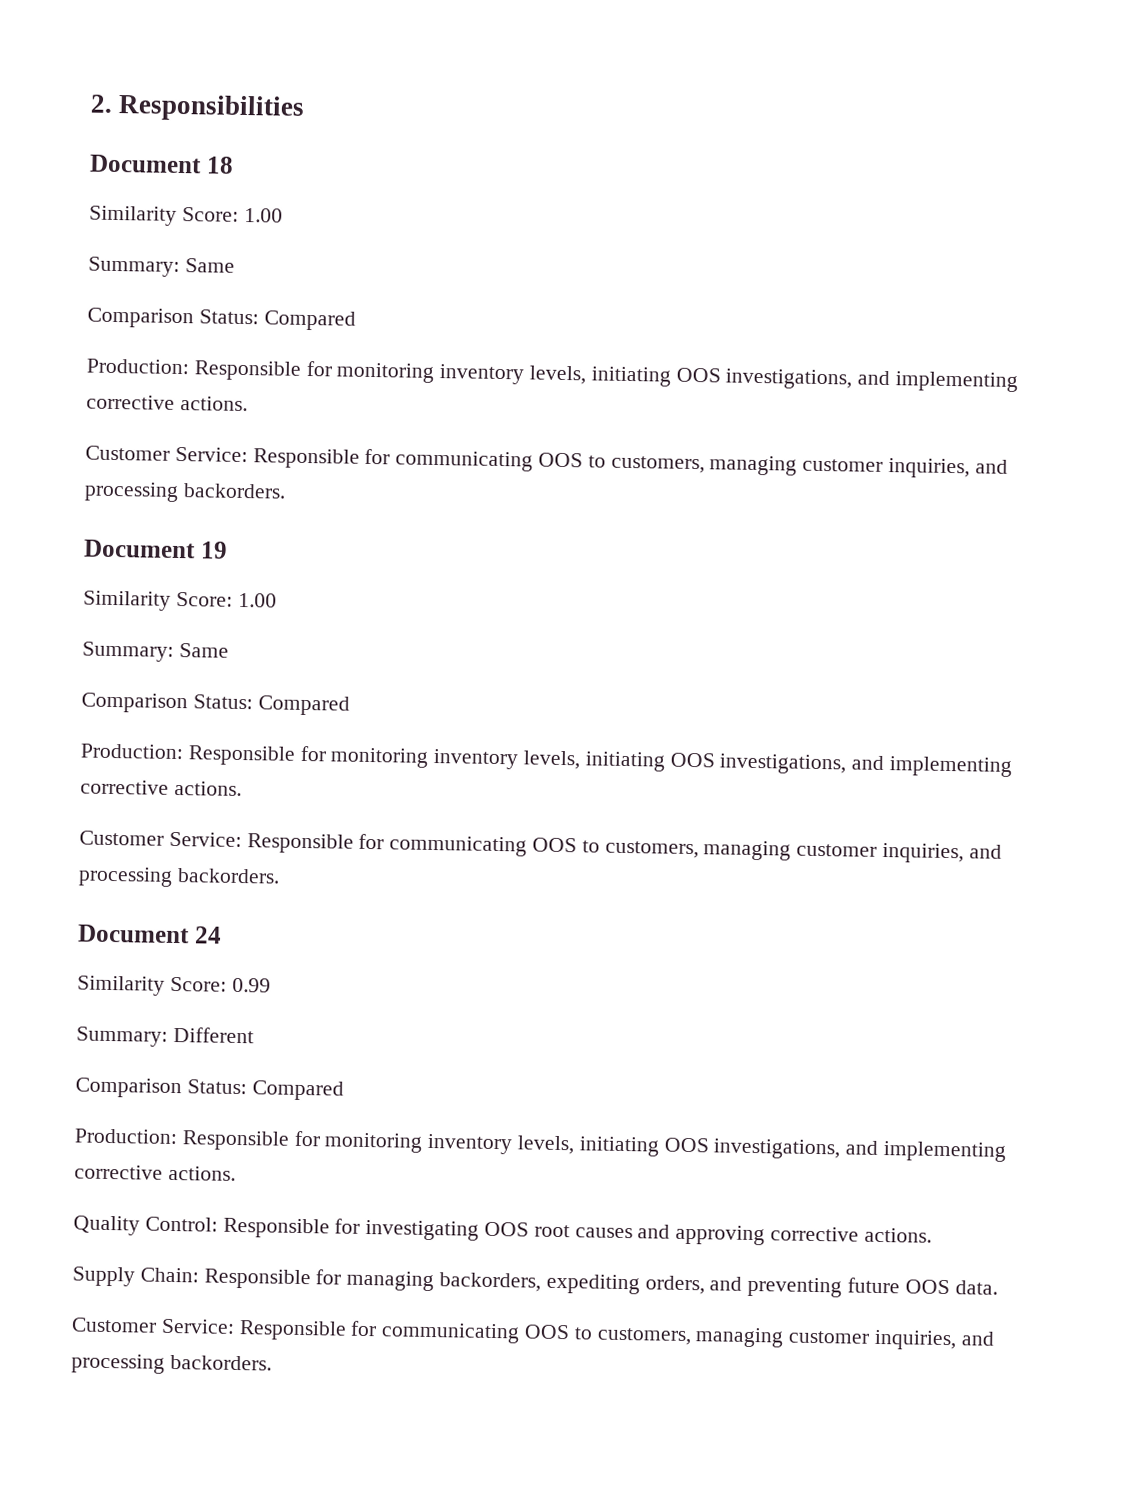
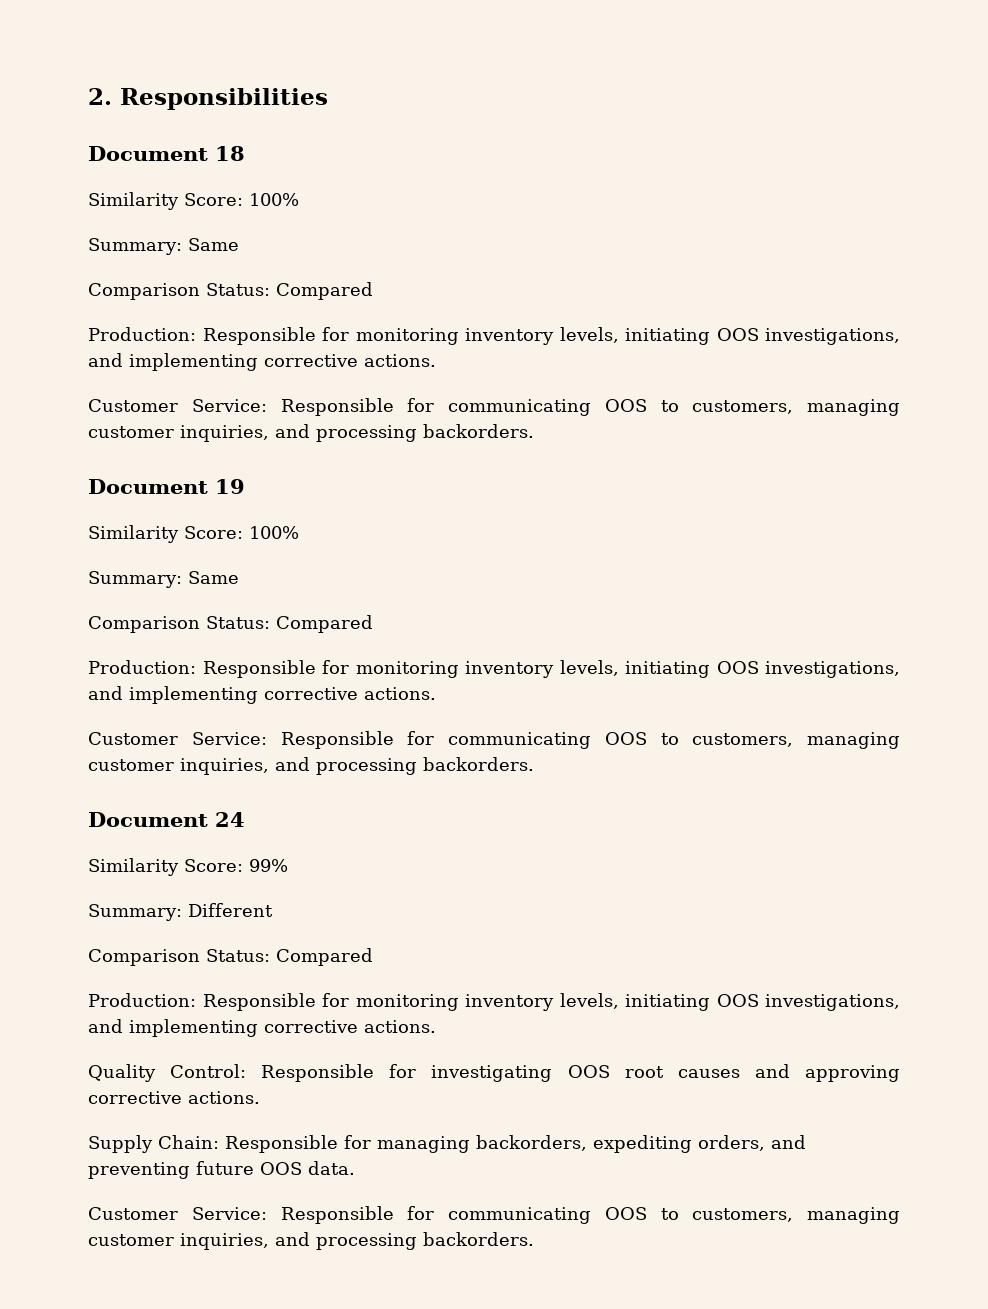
  Document 18
- Similarity Score: 1.00
+ Similarity Score: 100%
  Document 19
- Similarity Score: 1.00
+ Similarity Score: 100%
- Similarity Score: 0.99
+ Similarity Score: 99%

